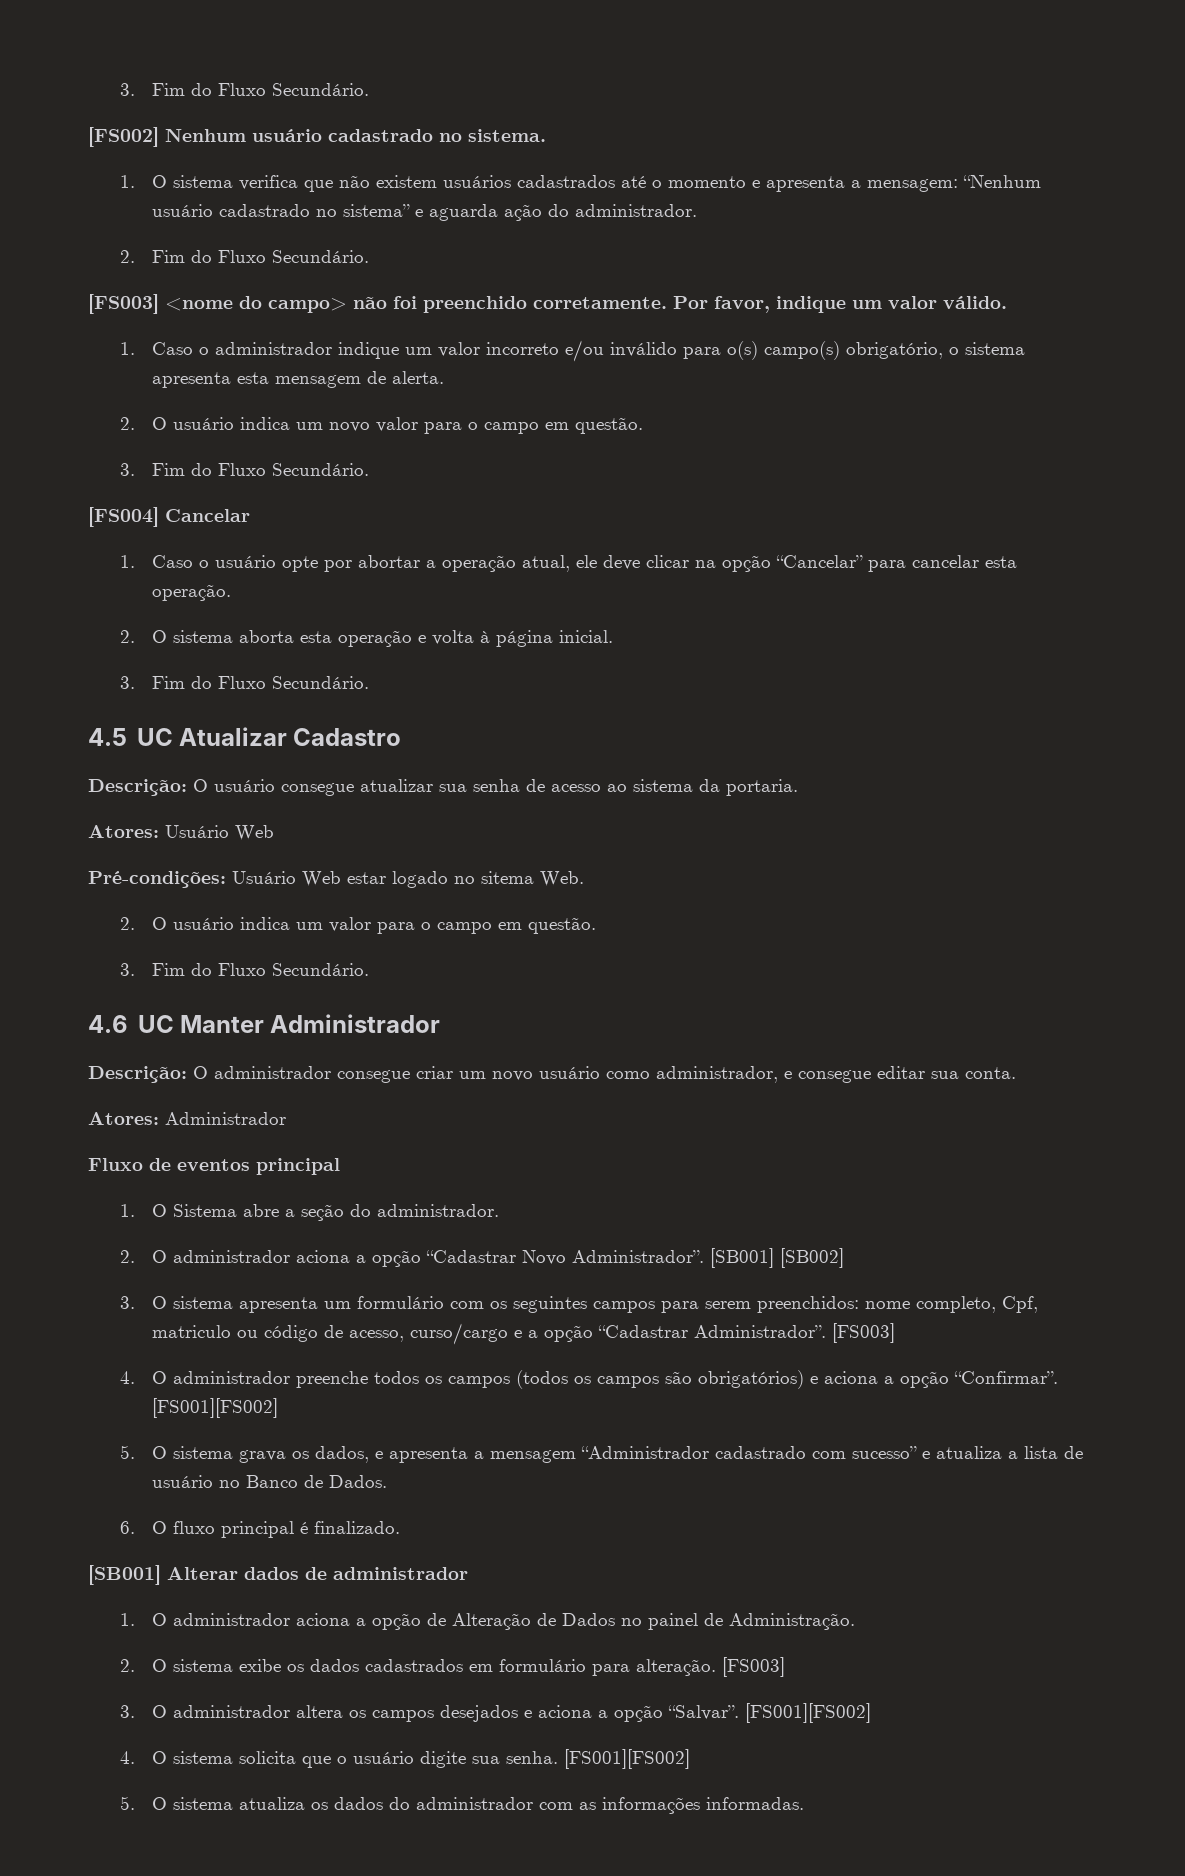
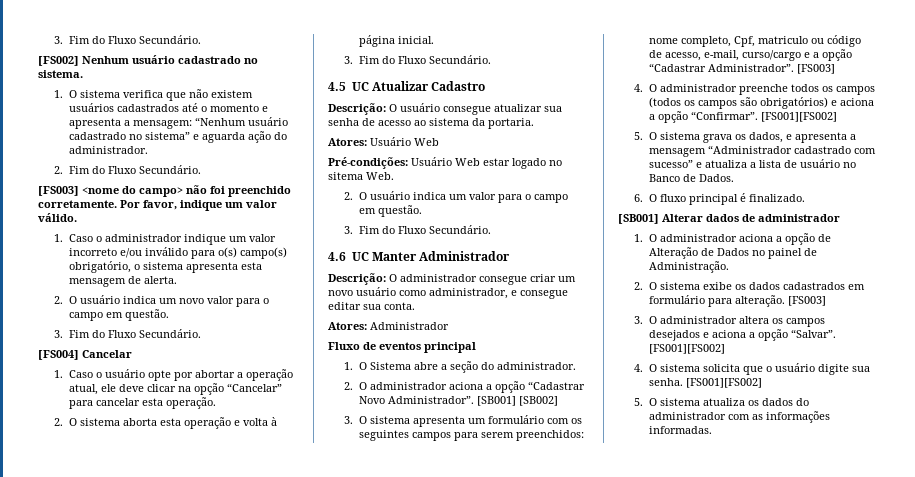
- 3. O sistema apresenta um formulário com os seguintes campos para serem preenchidos: nome completo, Cpf, matriculo ou código de acesso, curso/cargo e a opção “Cadastrar Administrador”.
+ 3. O sistema apresenta um formulário com os seguintes campos para serem preenchidos: nome completo, Cpf, matriculo ou código de acesso, e-mail, curso/cargo e a opção “Cadastrar Administrador”.

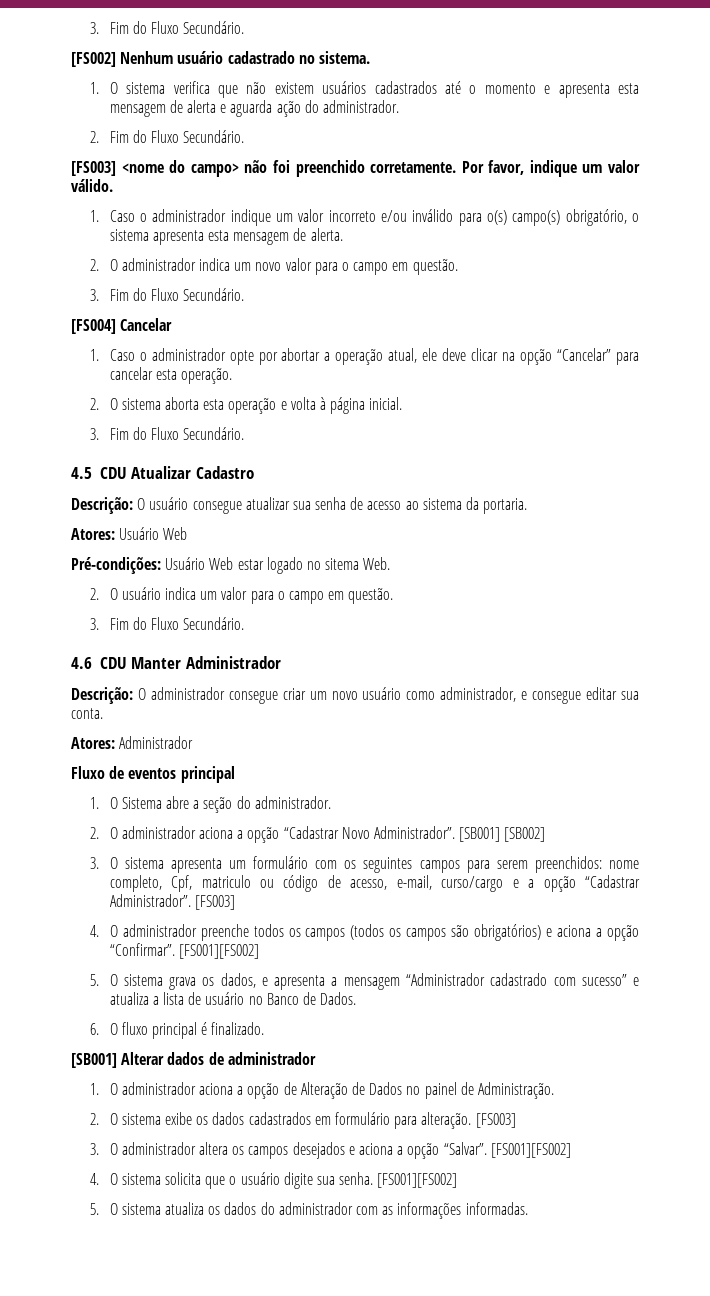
- 1. O sistema verifica que não existem usuários cadastrados até o momento e apresenta a mensagem: “Nenhum usuário cadastrado no sistema” e aguarda ação do administrador.
+ 1. O sistema verifica que não existem usuários cadastrados até o momento e apresenta esta mensagem de alerta e aguarda ação do administrador.
- 2. O usuário indica um novo valor para o campo em questão.
+ 2. O administrador indica um novo valor para o campo em questão.
- 1. Caso o usuário opte por abortar a operação atual, ele deve clicar na opção “Cancelar” para cancelar esta operação.
+ 1. Caso o administrador opte por abortar a operação atual, ele deve clicar na opção “Cancelar” para cancelar esta operação.
- 4.5 UC Atualizar Cadastro
+ 4.5 CDU Atualizar Cadastro
- 4.6 UC Manter Administrador
+ 4.6 CDU Manter Administrador

